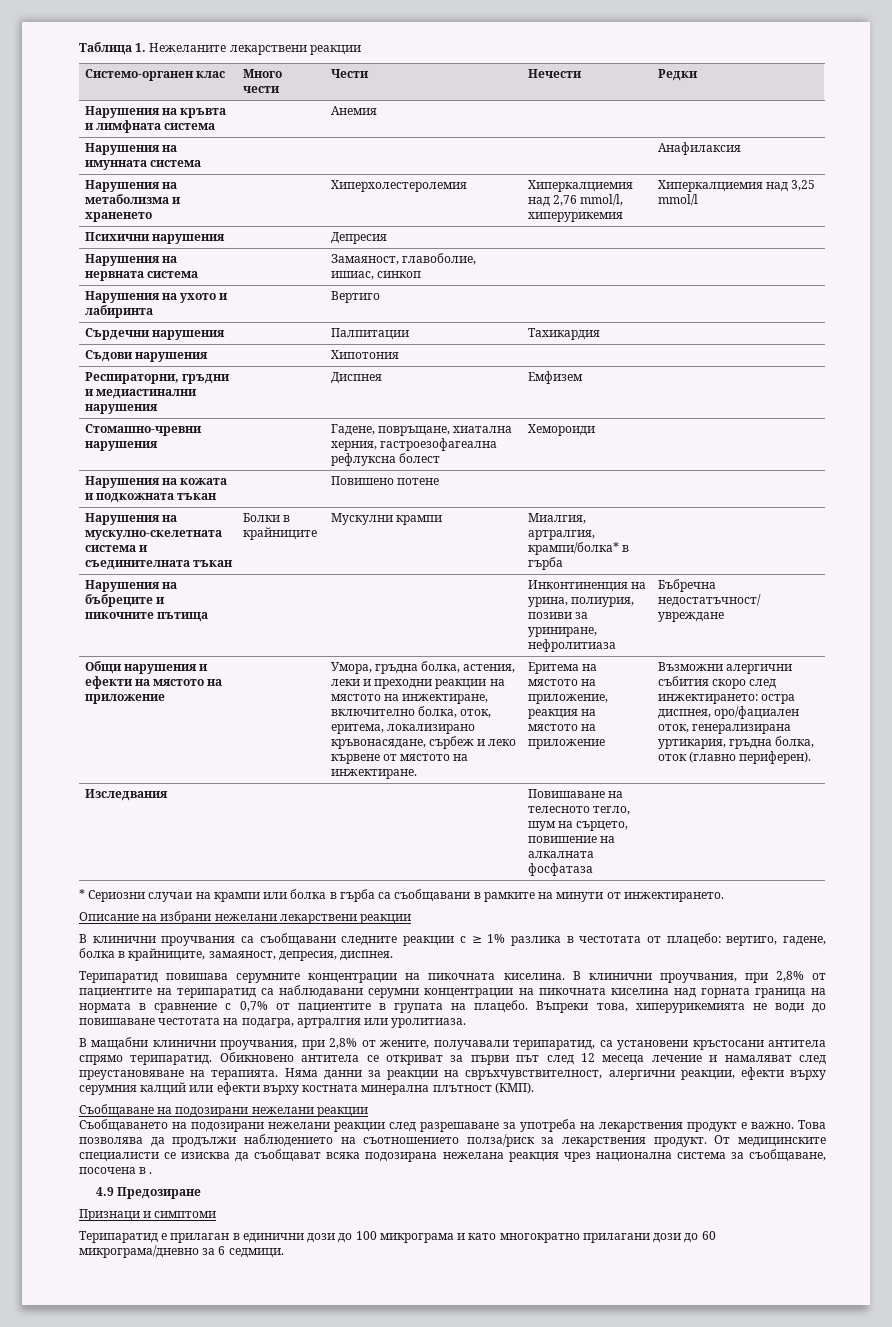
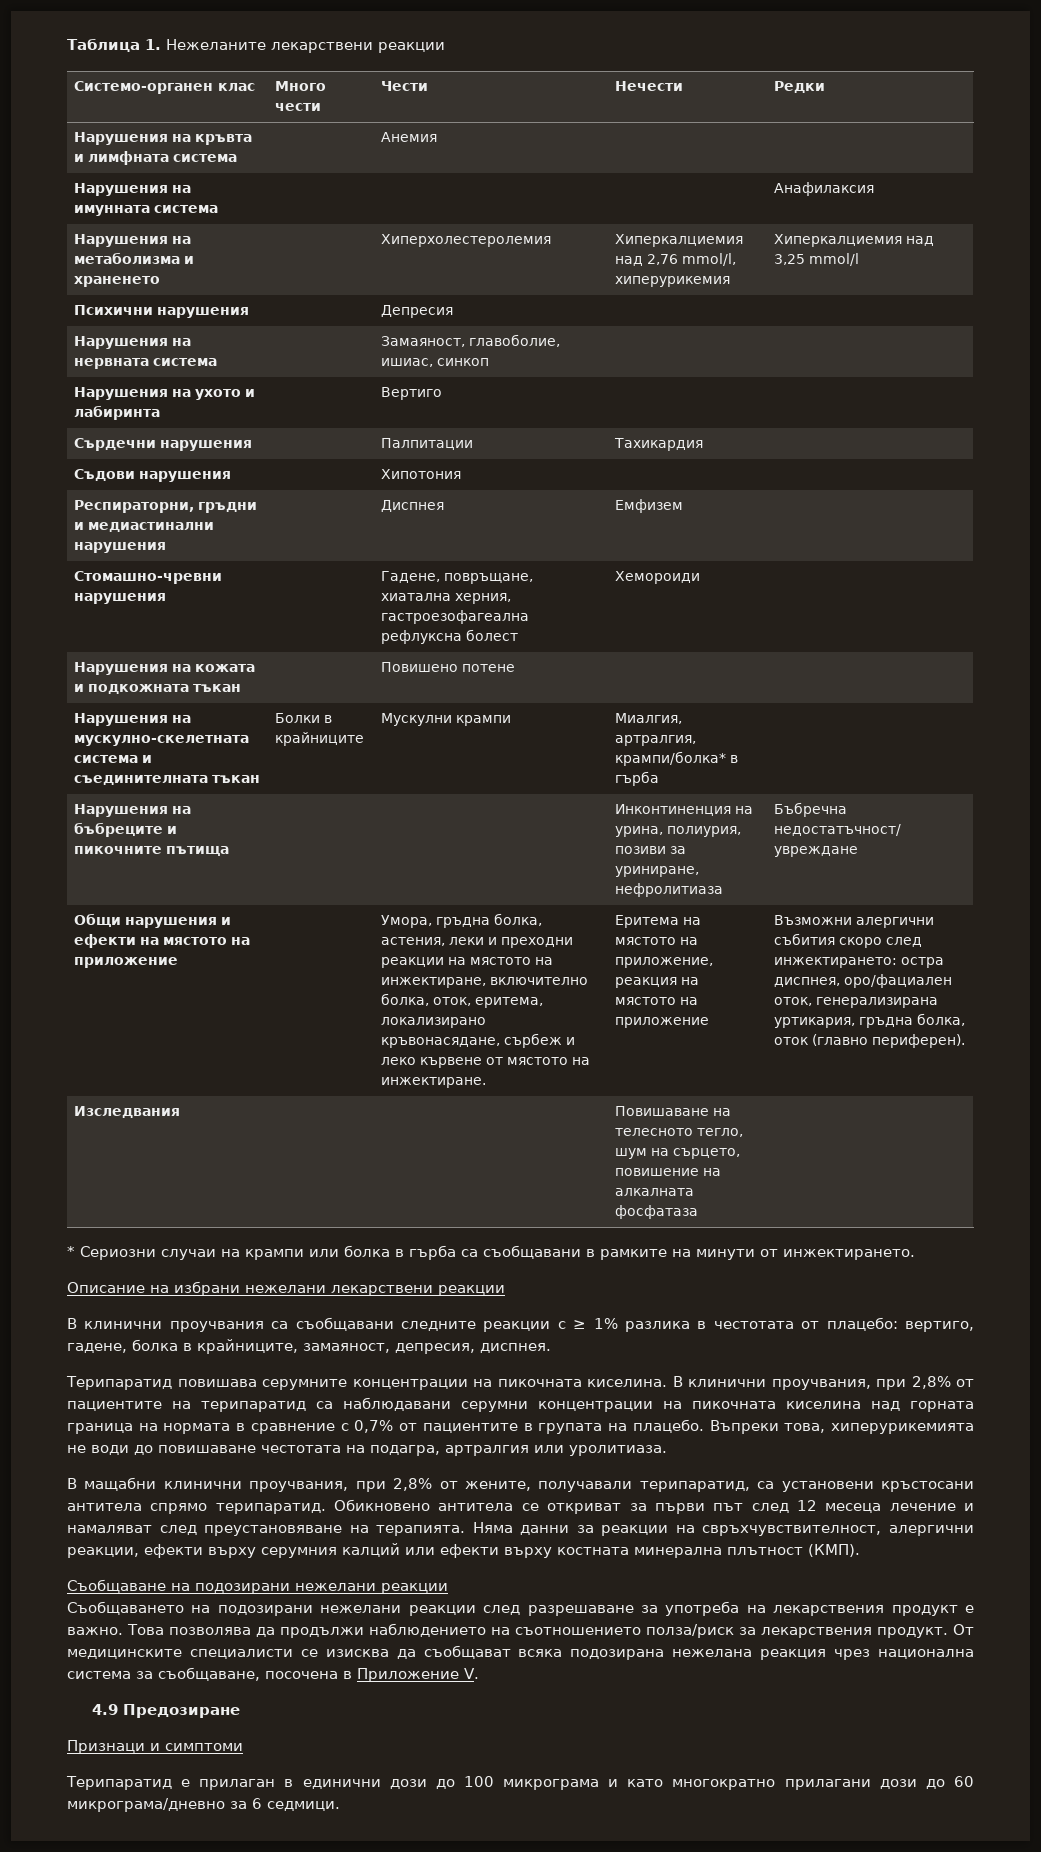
- От медицинските специалисти се изисква да съобщават всяка подозирана нежелана реакция чрез национална система за съобщаване, посочена в .
+ От медицинските специалисти се изисква да съобщават всяка подозирана нежелана реакция чрез национална система за съобщаване, посочена в Приложение V.

